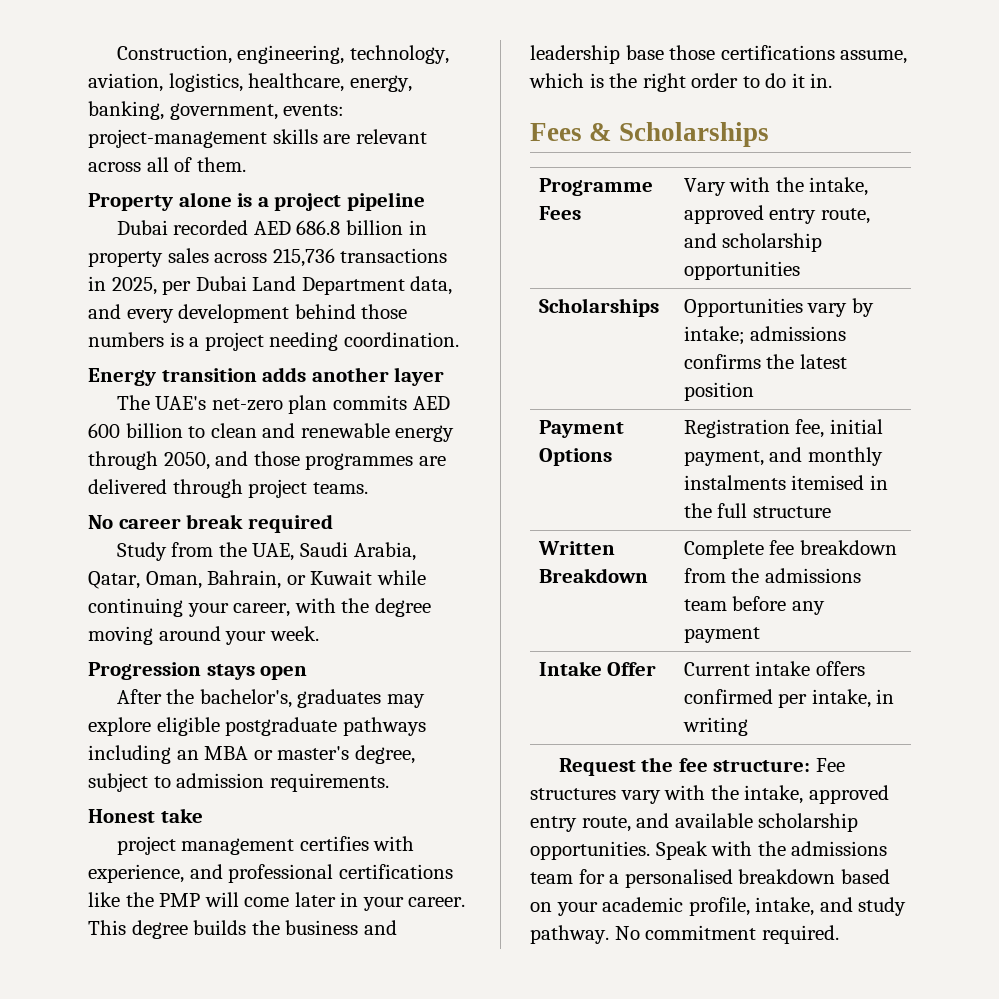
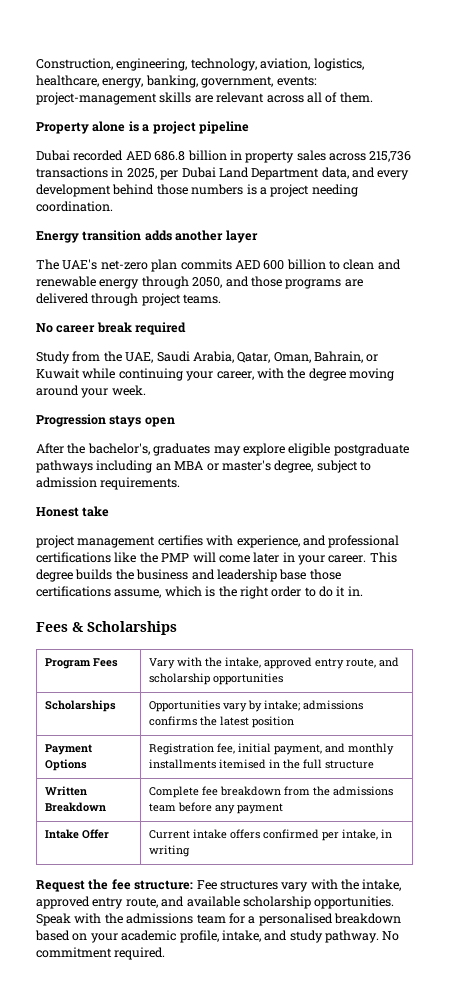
- The UAE's net-zero plan commits AED 600 billion to clean and renewable energy through 2050, and those programmes are delivered through project teams.
+ The UAE's net-zero plan commits AED 600 billion to clean and renewable energy through 2050, and those programs are delivered through project teams.
- Programme Fees | Vary with the intake, approved entry route, and scholarship opportunities
+ Program Fees | Vary with the intake, approved entry route, and scholarship opportunities
- Payment Options | Registration fee, initial payment, and monthly instalments itemised in the full structure
+ Payment Options | Registration fee, initial payment, and monthly installments itemised in the full structure

